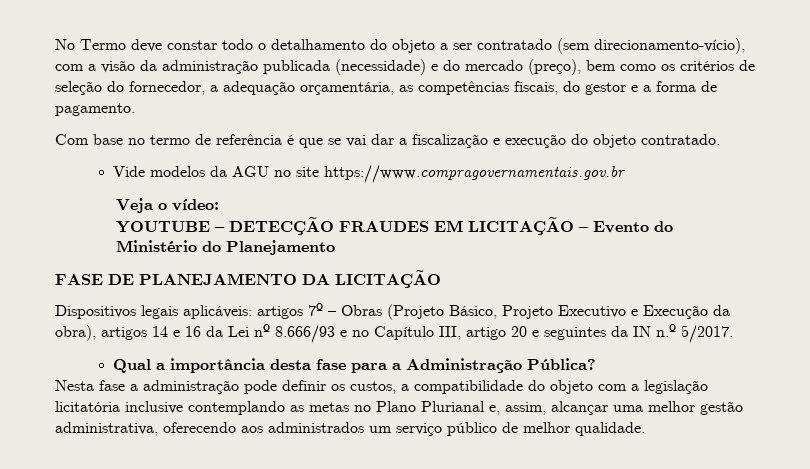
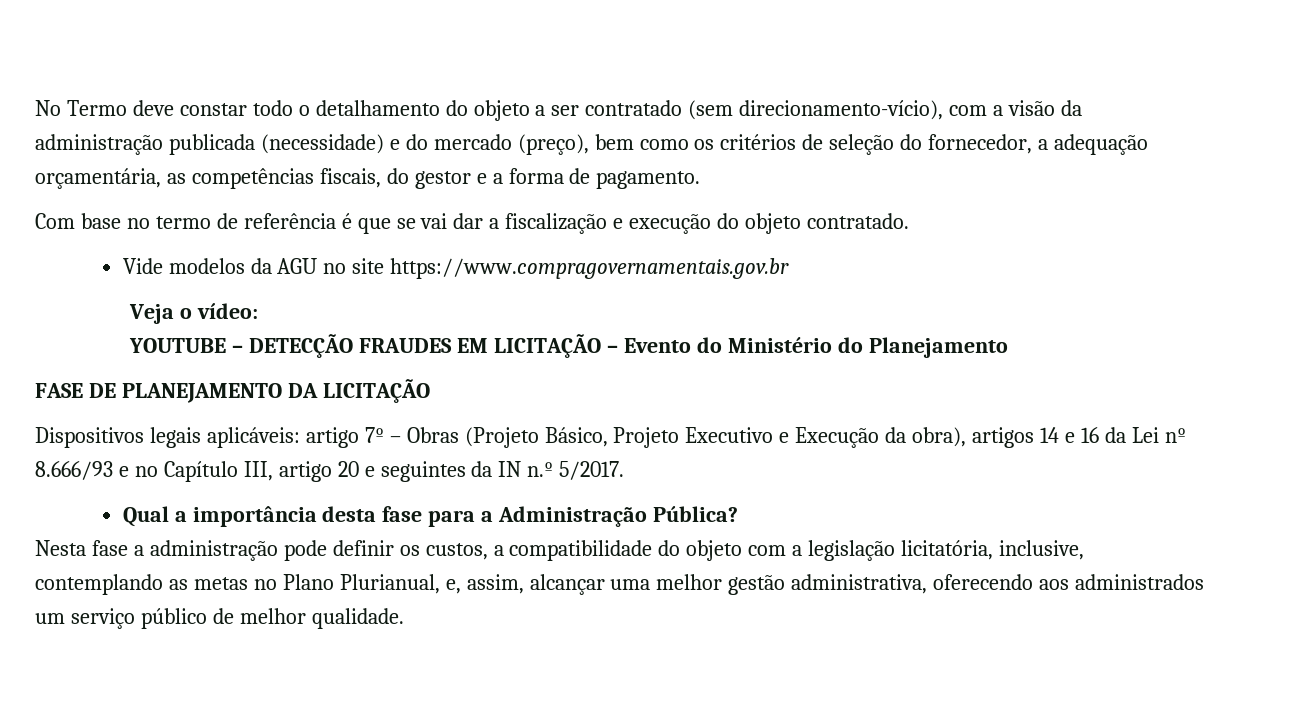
- Dispositivos legais aplicáveis: artigos 7º – Obras (Projeto Básico, Projeto Executivo e Execução da obra), artigos 14 e 16 da Lei nº 8.666/93 e no Capítulo III, artigo 20 e seguintes da IN n.º 5/2017.
+ Dispositivos legais aplicáveis: artigo 7º – Obras (Projeto Básico, Projeto Executivo e Execução da obra), artigos 14 e 16 da Lei nº 8.666/93 e no Capítulo III, artigo 20 e seguintes da IN n.º 5/2017.
- Nesta fase a administração pode definir os custos, a compatibilidade do objeto com a legislação licitatória inclusive contemplando as metas no Plano Plurianal e, assim, alcançar uma melhor gestão administrativa, oferecendo aos administrados um serviço público de melhor qualidade.
+ Nesta fase a administração pode definir os custos, a compatibilidade do objeto com a legislação licitatória, inclusive, contemplando as metas no Plano Plurianual, e, assim, alcançar uma melhor gestão administrativa, oferecendo aos administrados um serviço público de melhor qualidade.

